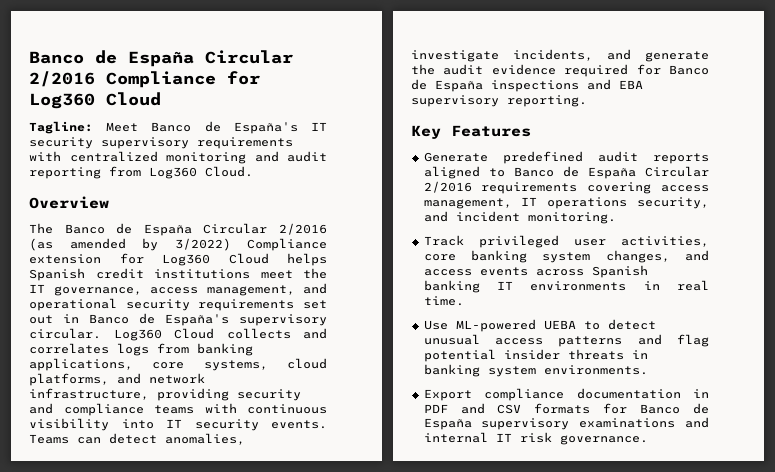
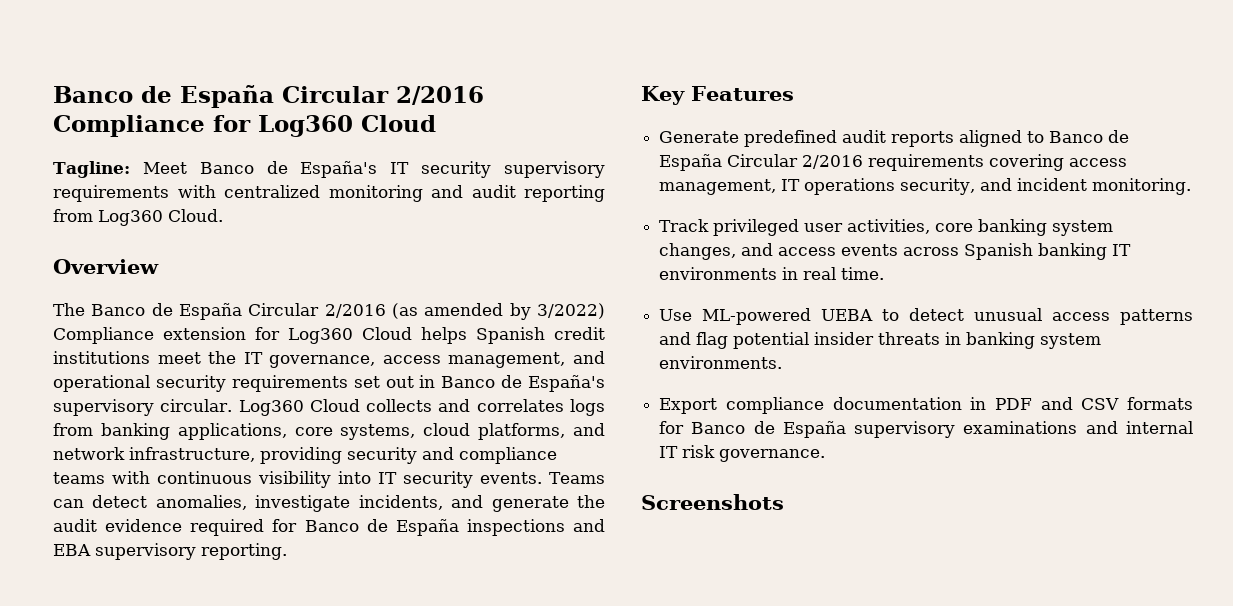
+ Screenshots

